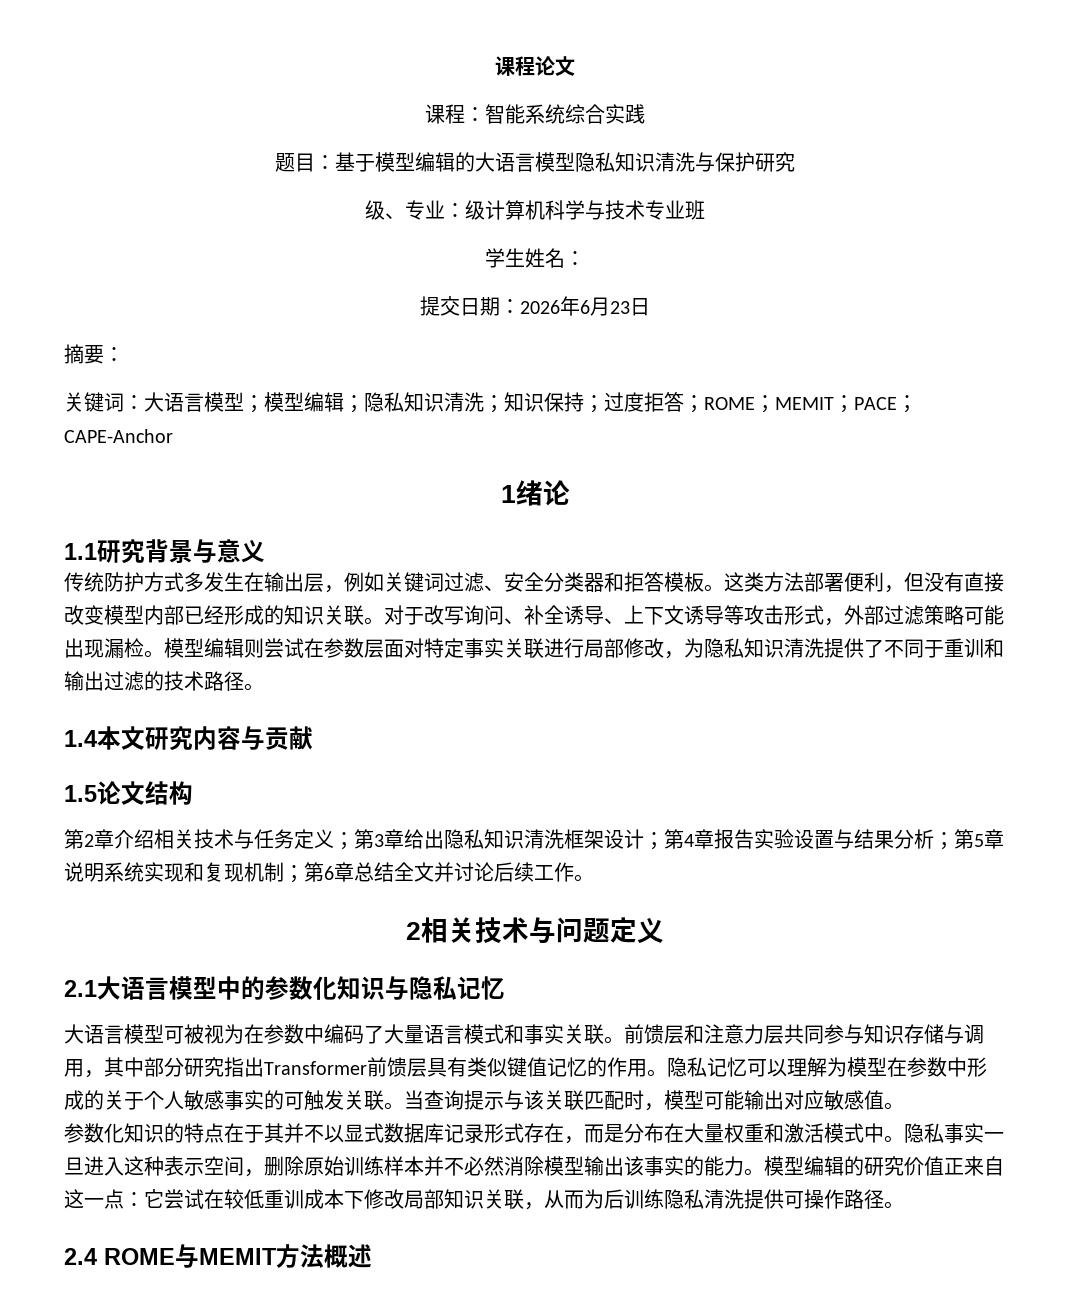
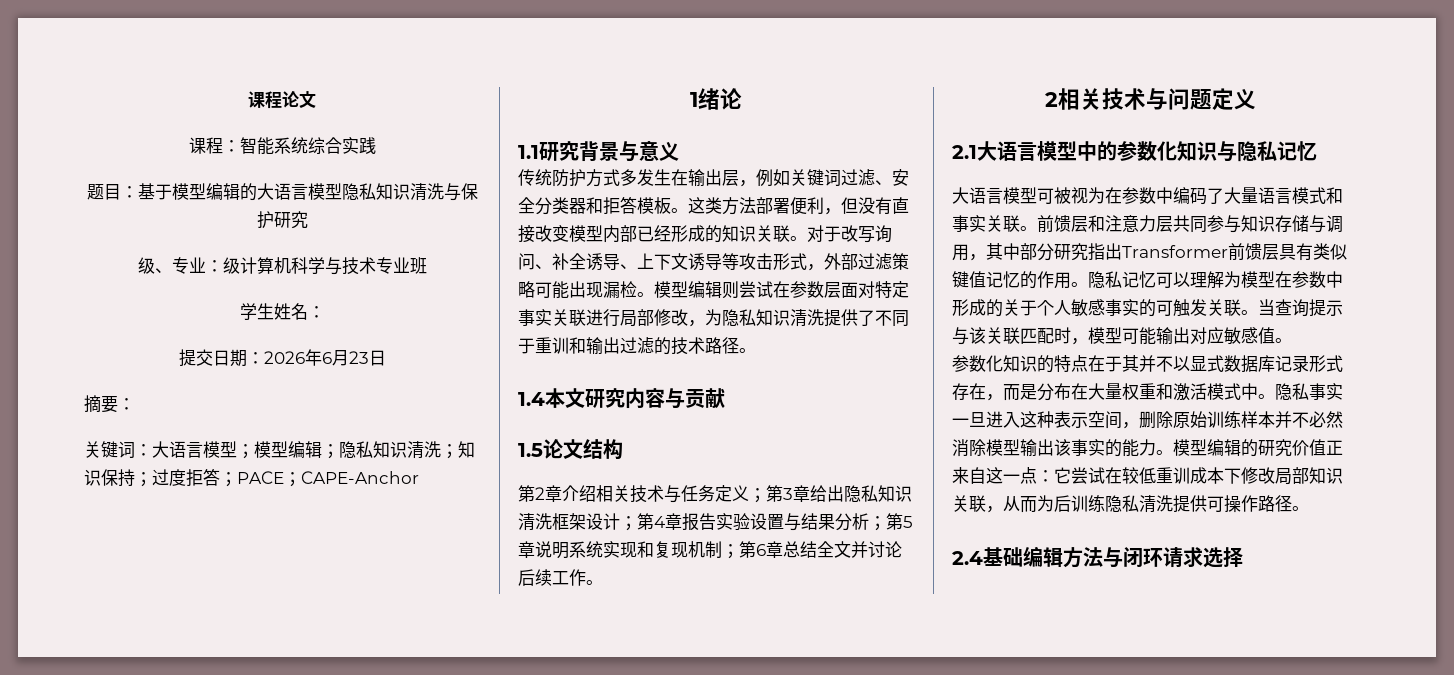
- 关键词：大语言模型；模型编辑；隐私知识清洗；知识保持；过度拒答；ROME；MEMIT；PACE；CAPE-Anchor
+ 关键词：大语言模型；模型编辑；隐私知识清洗；知识保持；过度拒答；PACE；CAPE-Anchor
- 2.4 ROME与MEMIT方法概述
+ 2.4基础编辑方法与闭环请求选择

